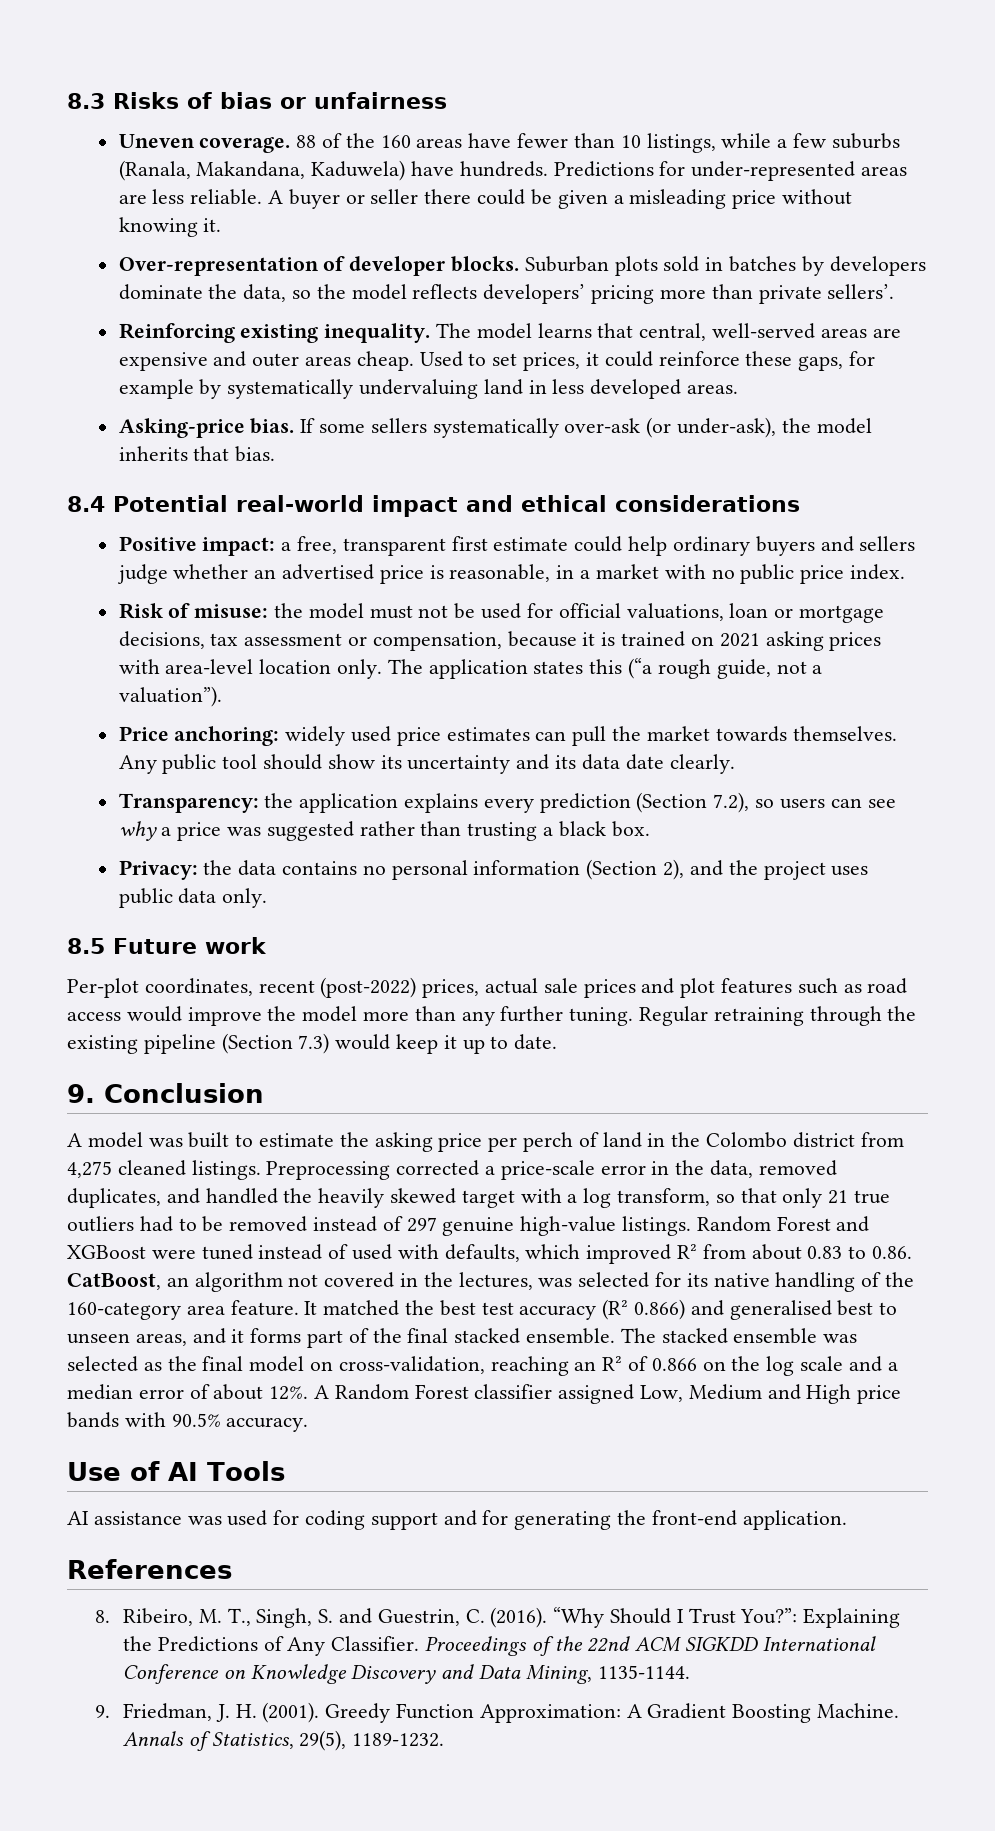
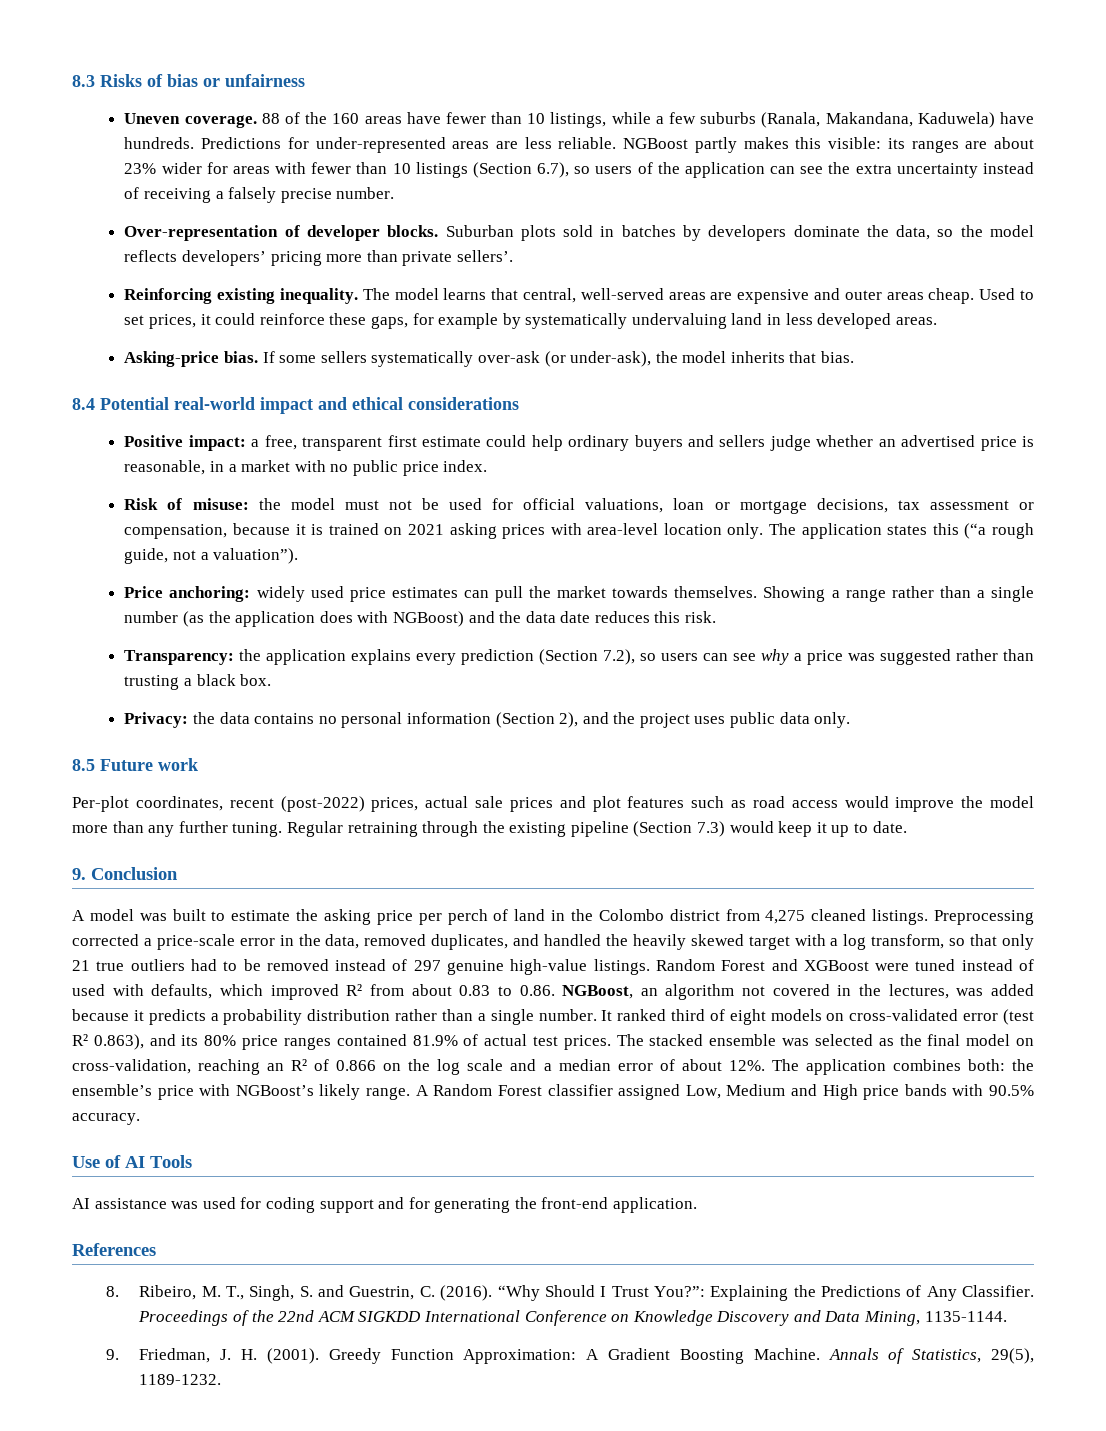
- A buyer or seller there could be given a misleading price without knowing it.
+ NGBoost partly makes this visible: its ranges are about 23% wider for areas with fewer than 10 listings (Section 6.7), so users of the application can see the extra uncertainty instead of receiving a falsely precise number.
- Any public tool should show its uncertainty and its data date clearly.
+ Showing a range rather than a single number (as the application does with NGBoost) and the data date reduces this risk.
- Random Forest and XGBoost were tuned instead of used with defaults, which improved R² from about 0.83 to 0.86. CatBoost, an algorithm not covered in the lectures, was selected for its native handling of the 160-category area feature. It matched the best test accuracy (R² 0.866) and generalised best to unseen areas, and it forms part of the final stacked ensemble.
+ Random Forest and XGBoost were tuned instead of used with defaults, which improved R² from about 0.83 to 0.86. NGBoost, an algorithm not covered in the lectures, was added because it predicts a probability distribution rather than a single number. It ranked third of eight models on cross-validated error (test R² 0.863), and its 80% price ranges contained 81.9% of actual test prices.
+ The application combines both: the ensemble’s price with NGBoost’s likely range.

